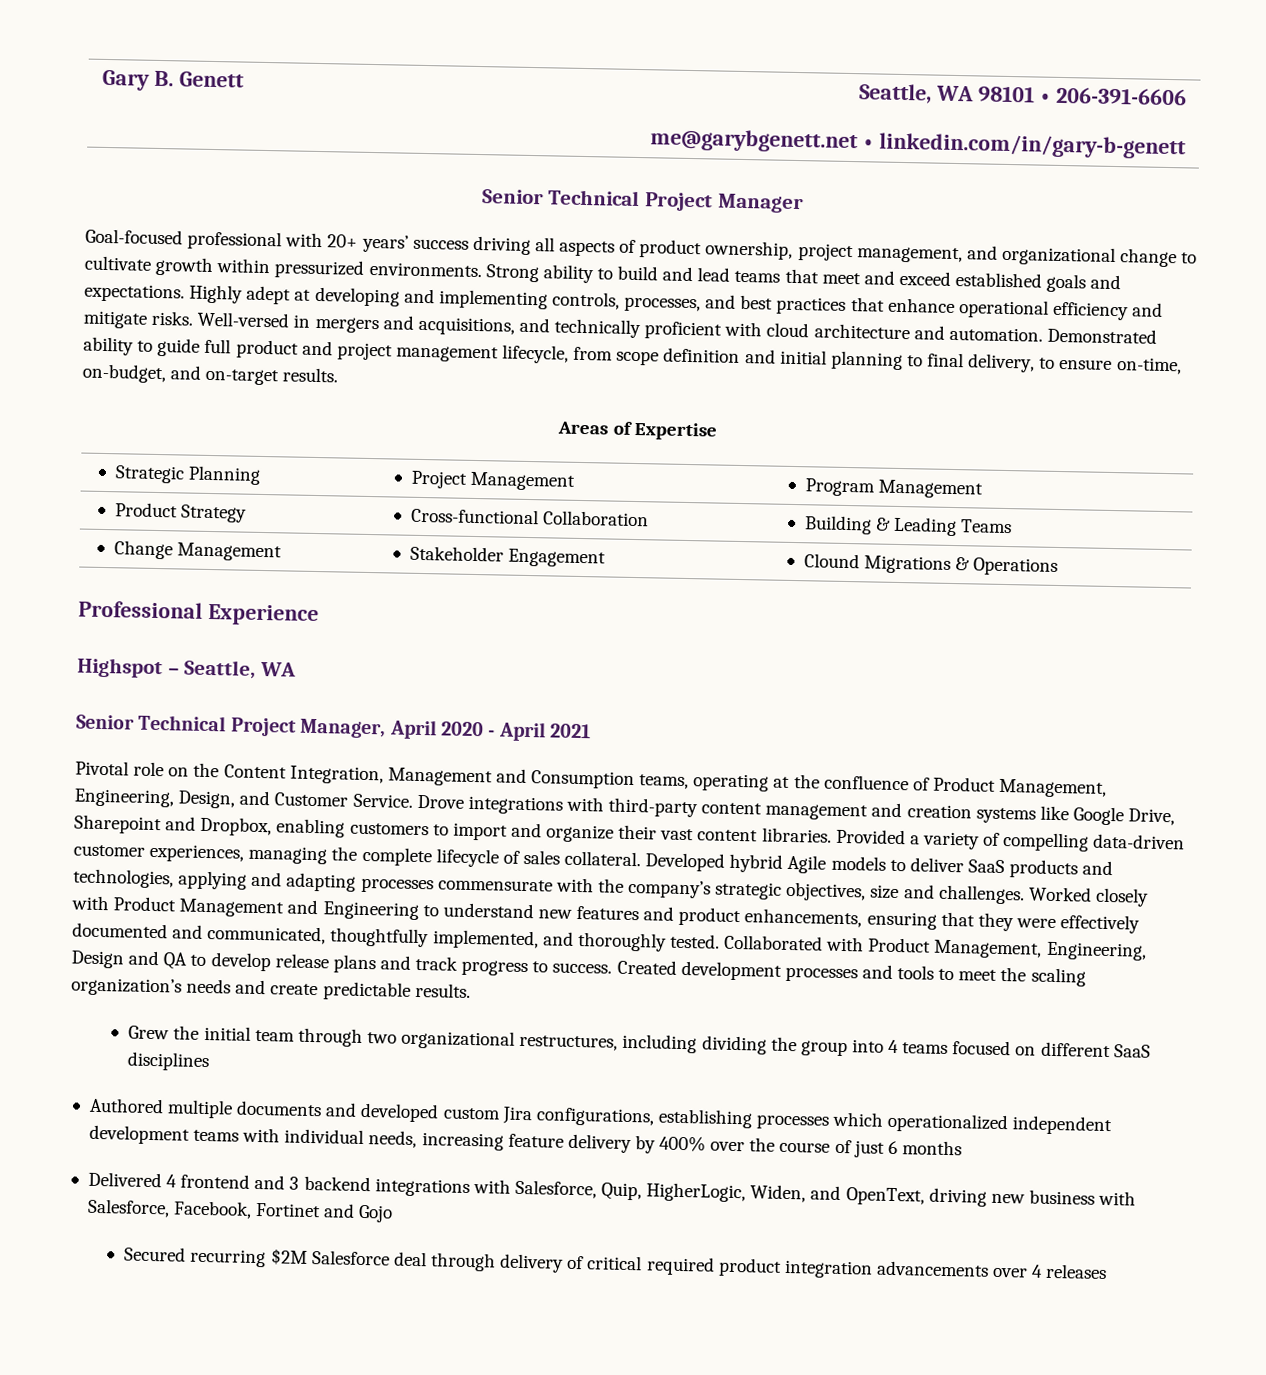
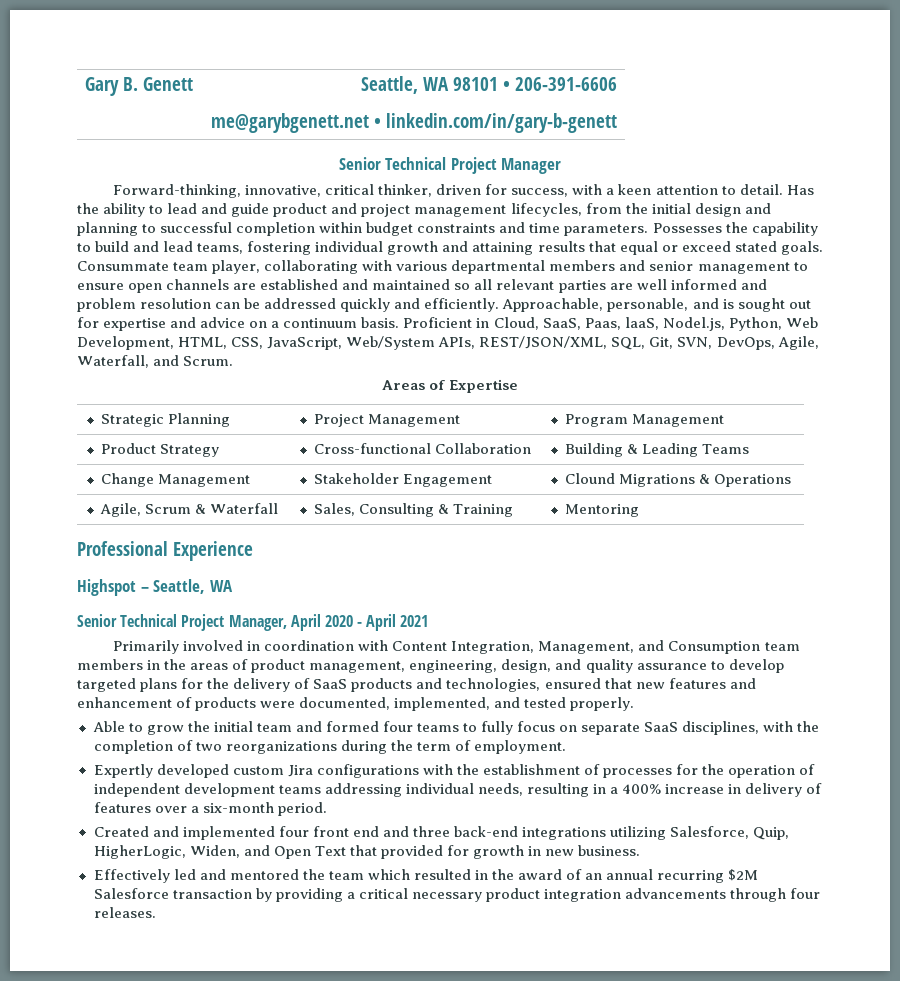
- Goal-focused professional with 20+ years’ success driving all aspects of product ownership, project management, and organizational change to cultivate growth within pressurized environments. Strong ability to build and lead teams that meet and exceed established goals and expectations. Highly adept at developing and implementing controls, processes, and best practices that enhance operational efficiency and mitigate risks. Well-versed in mergers and acquisitions, and technically proficient with cloud architecture and automation. Demonstrated ability to guide full product and project management lifecycle, from scope definition and initial planning to final delivery, to ensure on-time, on-budget, and on-target results.
+ Forward-thinking, innovative, critical thinker, driven for success, with a keen attention to detail. Has the ability to lead and guide product and project management lifecycles, from the initial design and planning to successful completion within budget constraints and time parameters. Possesses the capability to build and lead teams, fostering individual growth and attaining results that equal or exceed stated goals. Consummate team player, collaborating with various departmental members and senior management to ensure open channels are established and maintained so all relevant parties are well informed and problem resolution can be addressed quickly and efficiently. Approachable, personable, and is sought out for expertise and advice on a continuum basis. Proficient in Cloud, SaaS, Paas, laaS, Nodel.js, Python, Web Development, HTML, CSS, JavaScript, Web/System APIs, REST/JSON/XML, SQL, Git, SVN, DevOps, Agile, Waterfall, and Scrum.
+ Agile, Scrum & Waterfall | Sales, Consulting & Training | Mentoring
- Pivotal role on the Content Integration, Management and Consumption teams, operating at the confluence of Product Management, Engineering, Design, and Customer Service. Drove integrations with third-party content management and creation systems like Google Drive, Sharepoint and Dropbox, enabling customers to import and organize their vast content libraries. Provided a variety of compelling data-driven customer experiences, managing the complete lifecycle of sales collateral. Developed hybrid Agile models to deliver SaaS products and technologies, applying and adapting processes commensurate with the company’s strategic objectives, size and challenges. Worked closely with Product Management and Engineering to understand new features and product enhancements, ensuring that they were effectively documented and communicated, thoughtfully implemented, and thoroughly tested. Collaborated with Product Management, Engineering, Design and QA to develop release plans and track progress to success. Created development processes and tools to meet the scaling organization’s needs and create predictable results.
- Grew the initial team through two organizational restructures, including dividing the group into 4 teams focused on different SaaS disciplines
- Authored multiple documents and developed custom Jira configurations, establishing processes which operationalized independent development teams with individual needs, increasing feature delivery by 400% over the course of just 6 months
- Delivered 4 frontend and 3 backend integrations with Salesforce, Quip, HigherLogic, Widen, and OpenText, driving new business with Salesforce, Facebook, Fortinet and Gojo
- Secured recurring $2M Salesforce deal through delivery of critical required product integration advancements over 4 releases
+ Primarily involved in coordination with Content Integration, Management, and Consumption team members in the areas of product management, engineering, design, and quality assurance to develop targeted plans for the delivery of SaaS products and technologies, ensured that new features and enhancement of products were documented, implemented, and tested properly.
+ Able to grow the initial team and formed four teams to fully focus on separate SaaS disciplines, with the completion of two reorganizations during the term of employment.
+ Expertly developed custom Jira configurations with the establishment of processes for the operation of independent development teams addressing individual needs, resulting in a 400% increase in delivery of features over a six-month period.
+ Created and implemented four front end and three back-end integrations utilizing Salesforce, Quip, HigherLogic, Widen, and Open Text that provided for growth in new business.
+ Effectively led and mentored the team which resulted in the award of an annual recurring $2M Salesforce transaction by providing a critical necessary product integration advancements through four releases.

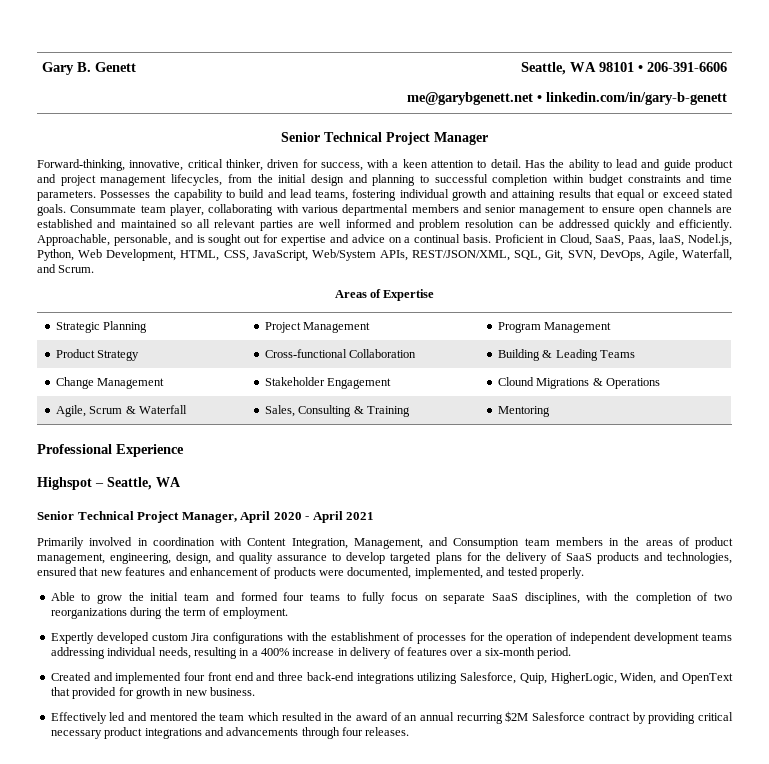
- Approachable, personable, and is sought out for expertise and advice on a continuum basis.
+ Approachable, personable, and is sought out for expertise and advice on a continual basis.
- Created and implemented four front end and three back-end integrations utilizing Salesforce, Quip, HigherLogic, Widen, and Open Text that provided for growth in new business.
+ Created and implemented four front end and three back-end integrations utilizing Salesforce, Quip, HigherLogic, Widen, and OpenText that provided for growth in new business.
- Effectively led and mentored the team which resulted in the award of an annual recurring $2M Salesforce transaction by providing a critical necessary product integration advancements through four releases.
+ Effectively led and mentored the team which resulted in the award of an annual recurring $2M Salesforce contract by providing critical necessary product integrations and advancements through four releases.

